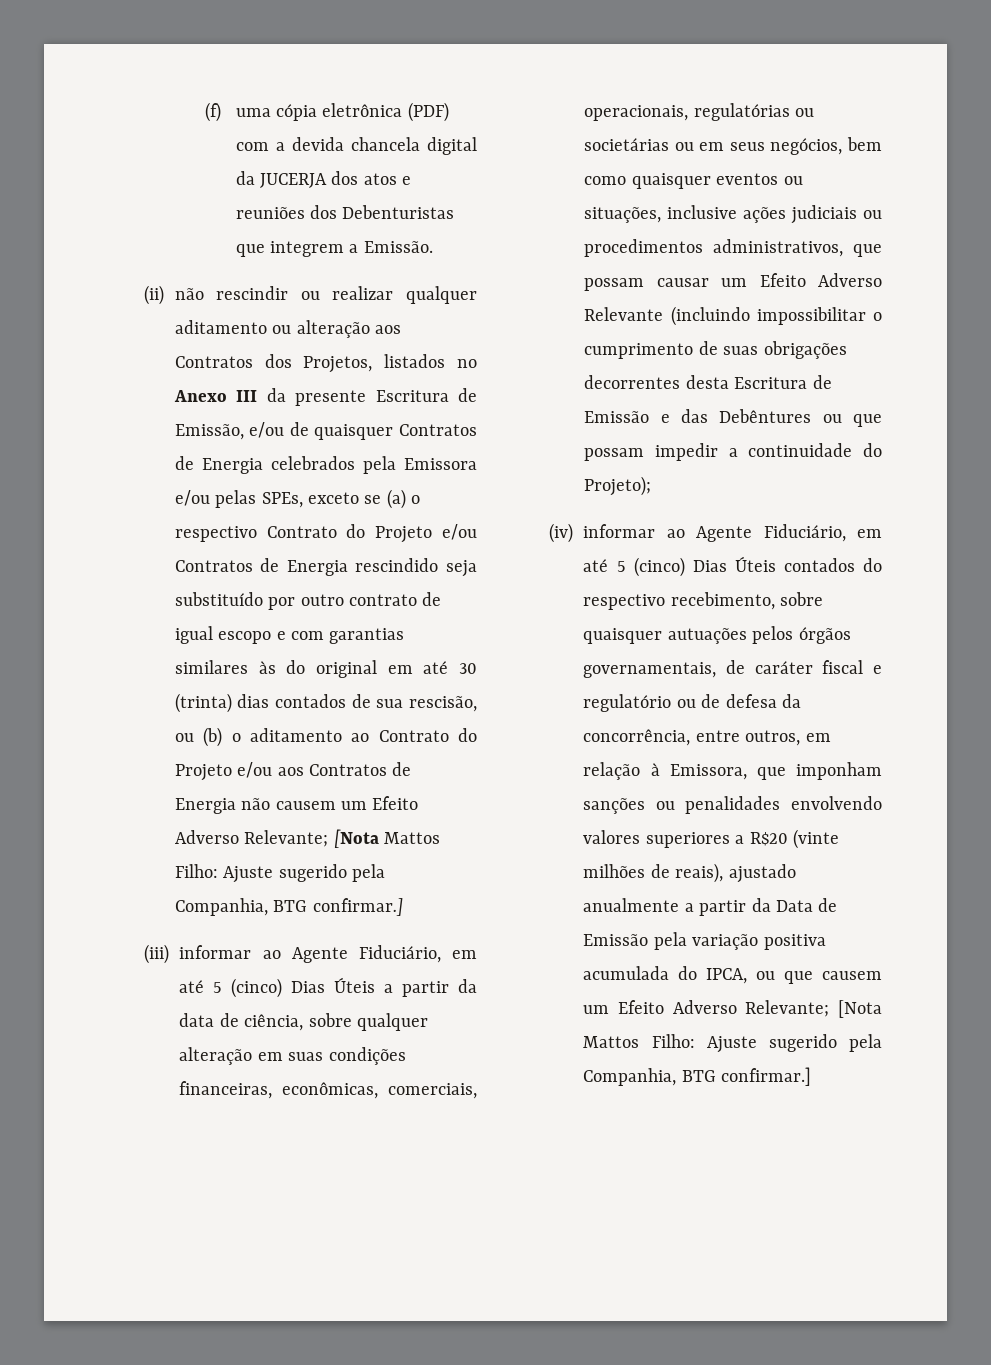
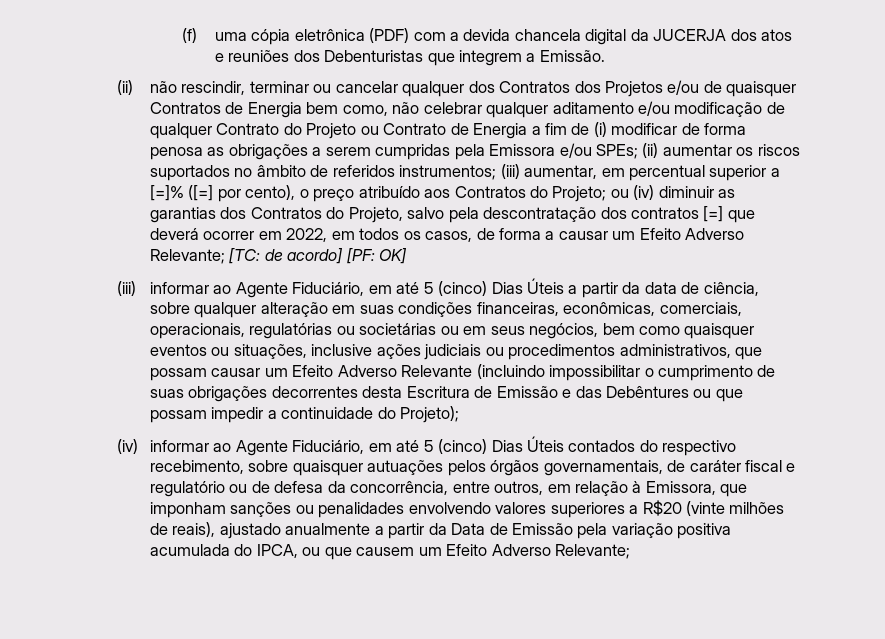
- (ii) não rescindir ou realizar qualquer aditamento ou alteração aos Contratos dos Projetos, listados no Anexo III da presente Escritura de Emissão, e/ou de quaisquer Contratos de Energia celebrados pela Emissora e/ou pelas SPEs, exceto se (a) o respectivo Contrato do Projeto e/ou Contratos de Energia rescindido seja substituído por outro contrato de igual escopo e com garantias similares às do original em até 30 (trinta) dias contados de sua rescisão, ou (b) o aditamento ao Contrato do Projeto e/ou aos Contratos de Energia não causem um Efeito Adverso Relevante; [Nota Mattos Filho: Ajuste sugerido pela Companhia, BTG confirmar.]
+ (ii) não rescindir, terminar ou cancelar qualquer dos Contratos dos Projetos e/ou de quaisquer Contratos de Energia bem como, não celebrar qualquer aditamento e/ou modificação de qualquer Contrato do Projeto ou Contrato de Energia a fim de (i) modificar de forma penosa as obrigações a serem cumpridas pela Emissora e/ou SPEs; (ii) aumentar os riscos suportados no âmbito de referidos instrumentos; (iii) aumentar, em percentual superior a [=]% ([=] por cento), o preço atribuído aos Contratos do Projeto; ou (iv) diminuir as garantias dos Contratos do Projeto, salvo pela descontratação dos contratos [=] que deverá ocorrer em 2022, em todos os casos, de forma a causar um Efeito Adverso Relevante; [TC: de acordo] [PF: OK]
- (iv) informar ao Agente Fiduciário, em até 5 (cinco) Dias Úteis contados do respectivo recebimento, sobre quaisquer autuações pelos órgãos governamentais, de caráter fiscal e regulatório ou de defesa da concorrência, entre outros, em relação à Emissora, que imponham sanções ou penalidades envolvendo valores superiores a R$20 (vinte milhões de reais), ajustado anualmente a partir da Data de Emissão pela variação positiva acumulada do IPCA, ou que causem um Efeito Adverso Relevante; [Nota Mattos Filho: Ajuste sugerido pela Companhia, BTG confirmar.]
+ (iv) informar ao Agente Fiduciário, em até 5 (cinco) Dias Úteis contados do respectivo recebimento, sobre quaisquer autuações pelos órgãos governamentais, de caráter fiscal e regulatório ou de defesa da concorrência, entre outros, em relação à Emissora, que imponham sanções ou penalidades envolvendo valores superiores a R$20 (vinte milhões de reais), ajustado anualmente a partir da Data de Emissão pela variação positiva acumulada do IPCA, ou que causem um Efeito Adverso Relevante;

